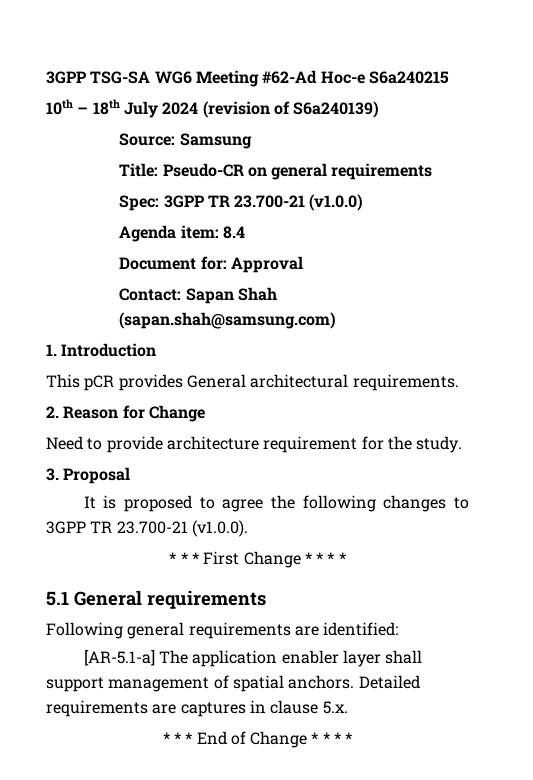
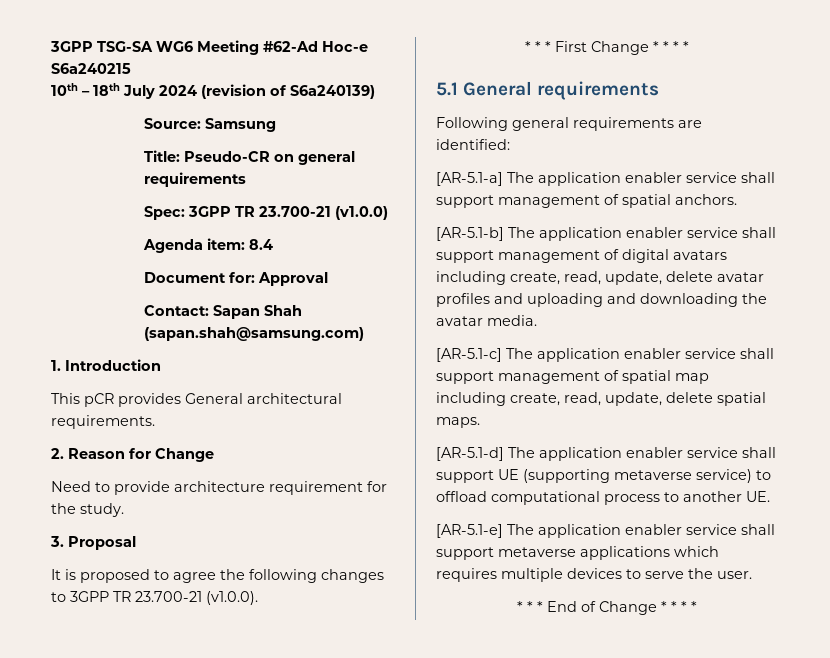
- [AR-5.1-a] The application enabler layer shall support management of spatial anchors. Detailed requirements are captures in clause 5.x.
+ [AR-5.1-a] The application enabler service shall support management of spatial anchors.
+ [AR-5.1-b] The application enabler service shall support management of digital avatars including create, read, update, delete avatar profiles and uploading and downloading the avatar media.
+ [AR-5.1-c] The application enabler service shall support management of spatial map including create, read, update, delete spatial maps.
+ [AR-5.1-d] The application enabler service shall support UE (supporting metaverse service) to offload computational process to another UE.
+ [AR-5.1-e] The application enabler service shall support metaverse applications which requires multiple devices to serve the user.

